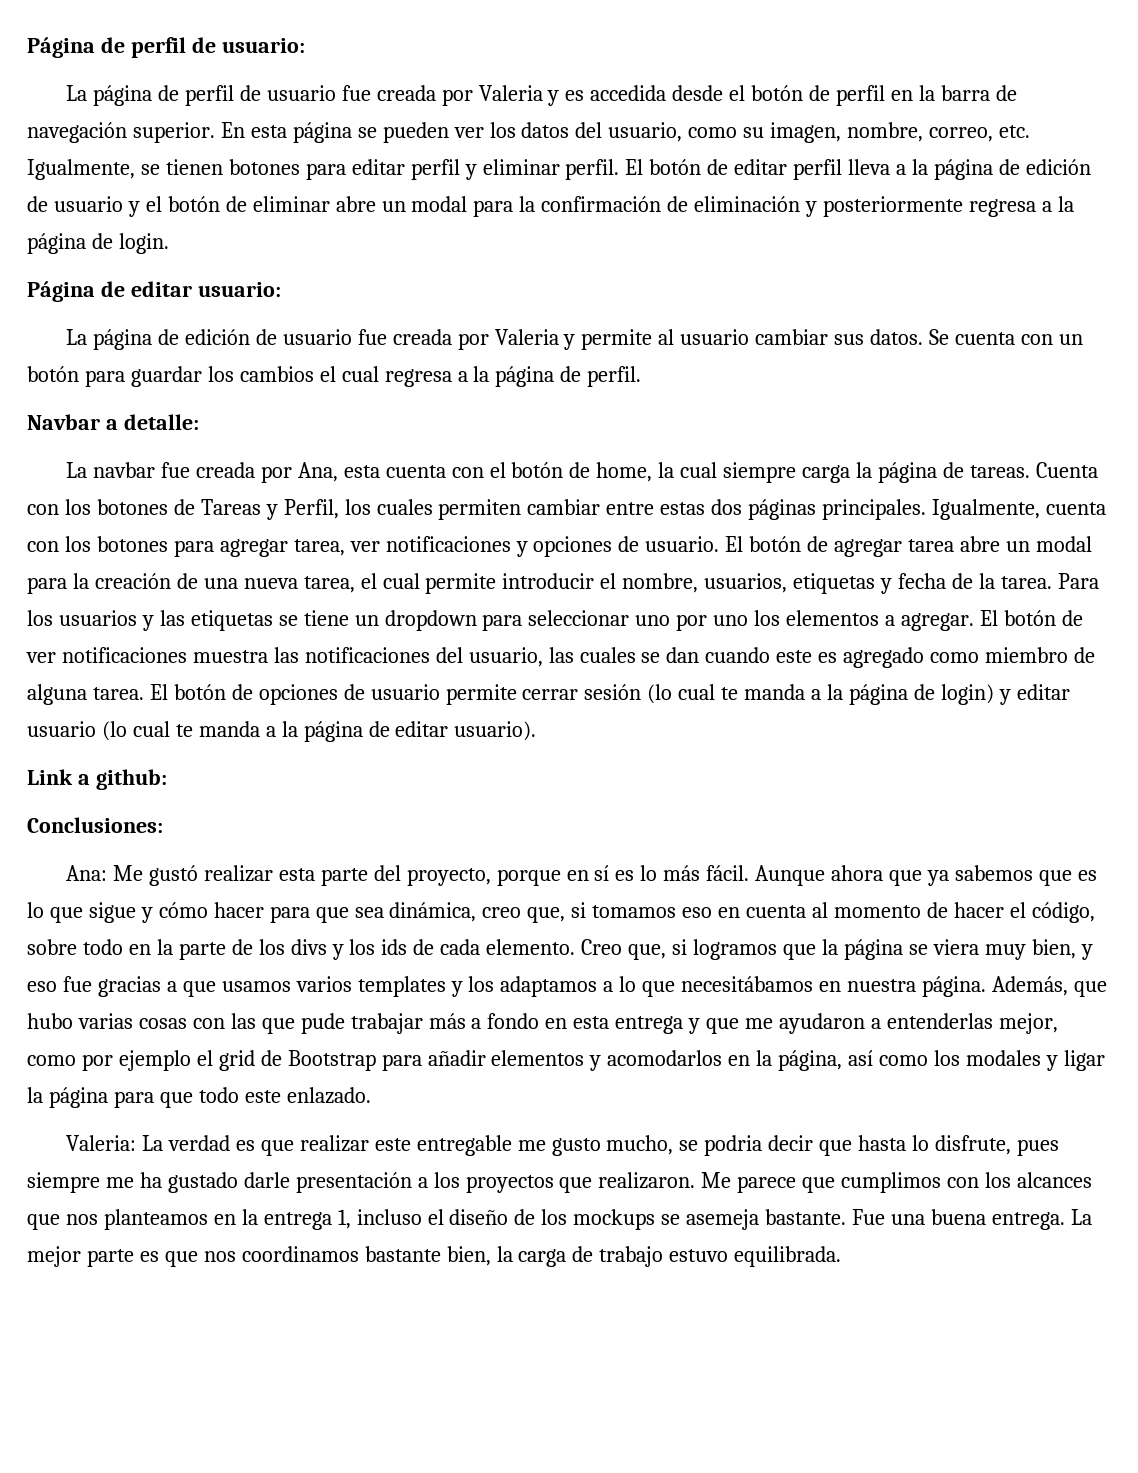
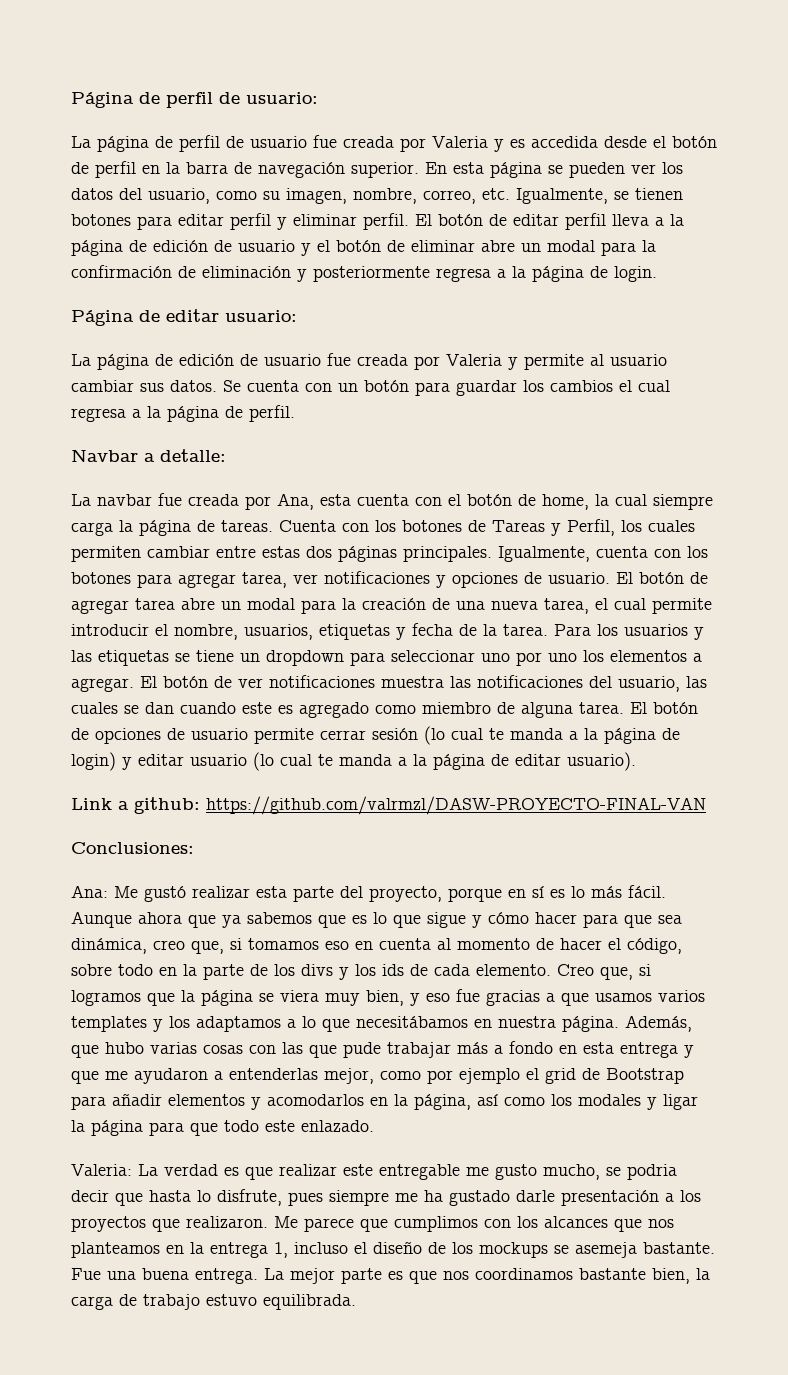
- Link a github:
+ Link a github: https://github.com/valrmzl/DASW-PROYECTO-FINAL-VAN

